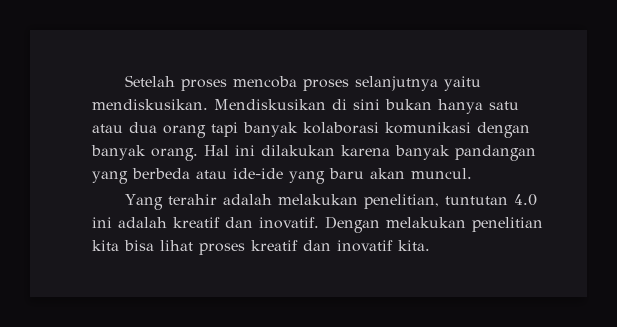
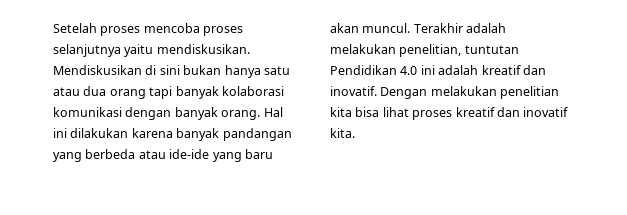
- Hal ini dilakukan karena banyak pandangan yang berbeda atau ide-ide yang baru akan muncul.
- Yang terahir adalah melakukan penelitian, tuntutan 4.0 ini adalah kreatif dan inovatif.
+ Hal ini dilakukan karena banyak pandangan yang berbeda atau ide-ide yang baru akan muncul. Terakhir adalah melakukan penelitian, tuntutan Pendidikan 4.0 ini adalah kreatif dan inovatif.

